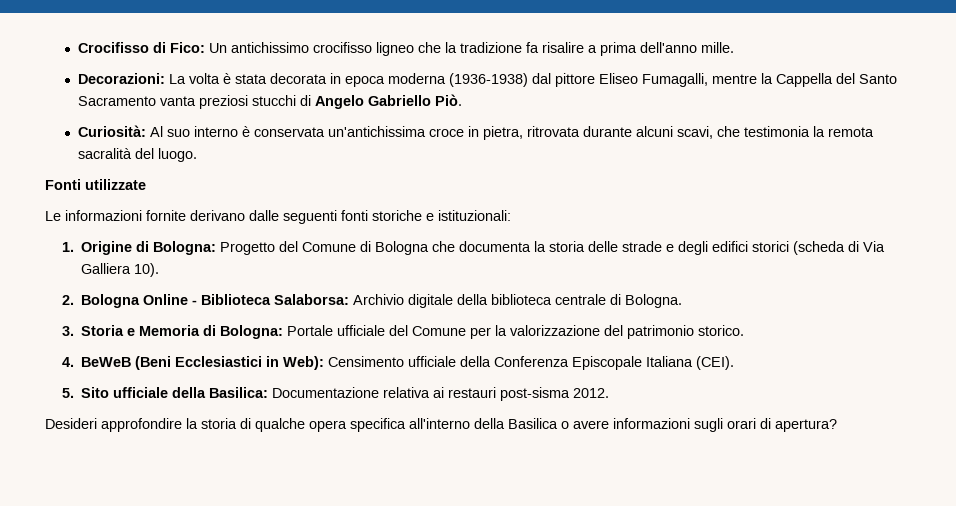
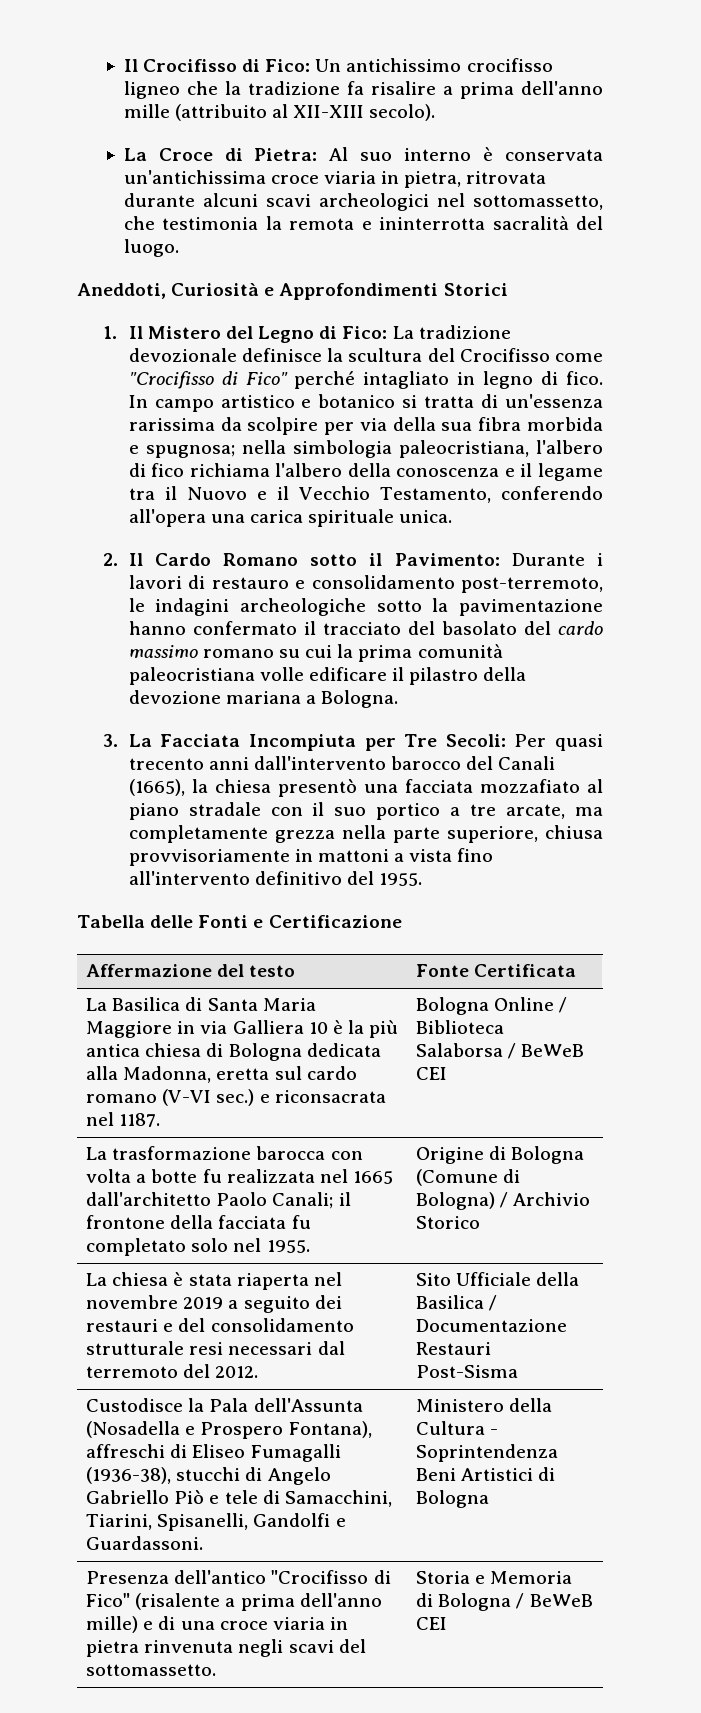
- Crocifisso di Fico: Un antichissimo crocifisso ligneo che la tradizione fa risalire a prima dell'anno mille.
- Decorazioni: La volta è stata decorata in epoca moderna (1936-1938) dal pittore Eliseo Fumagalli, mentre la Cappella del Santo Sacramento vanta preziosi stucchi di Angelo Gabriello Piò.
- Curiosità: Al suo interno è conservata un'antichissima croce in pietra, ritrovata durante alcuni scavi, che testimonia la remota sacralità del luogo.
+ Il Crocifisso di Fico: Un antichissimo crocifisso ligneo che la tradizione fa risalire a prima dell'anno mille (attribuito al XII-XIII secolo).
+ La Croce di Pietra: Al suo interno è conservata un'antichissima croce viaria in pietra, ritrovata durante alcuni scavi archeologici nel sottomassetto, che testimonia la remota e ininterrotta sacralità del luogo.
- Fonti utilizzate
- Le informazioni fornite derivano dalle seguenti fonti storiche e istituzionali:
- 1. Origine di Bologna: Progetto del Comune di Bologna che documenta la storia delle strade e degli edifici storici (scheda di Via Galliera 10).
- 2. Bologna Online - Biblioteca Salaborsa: Archivio digitale della biblioteca centrale di Bologna.
- 3. Storia e Memoria di Bologna: Portale ufficiale del Comune per la valorizzazione del patrimonio storico.
- 4. BeWeB (Beni Ecclesiastici in Web): Censimento ufficiale della Conferenza Episcopale Italiana (CEI).
- 5. Sito ufficiale della Basilica: Documentazione relativa ai restauri post-sisma 2012.
- Desideri approfondire la storia di qualche opera specifica all'interno della Basilica o avere informazioni sugli orari di apertura?
+ Aneddoti, Curiosità e Approfondimenti Storici
+ 1. Il Mistero del Legno di Fico: La tradizione devozionale definisce la scultura del Crocifisso come "Crocifisso di Fico" perché intagliato in legno di fico. In campo artistico e botanico si tratta di un'essenza rarissima da scolpire per via della sua fibra morbida e spugnosa; nella simbologia paleocristiana, l'albero di fico richiama l'albero della conoscenza e il legame tra il Nuovo e il Vecchio Testamento, conferendo all'opera una carica spirituale unica.
+ 2. Il Cardo Romano sotto il Pavimento: Durante i lavori di restauro e consolidamento post-terremoto, le indagini archeologiche sotto la pavimentazione hanno confermato il tracciato del basolato del cardo massimo romano su cui la prima comunità paleocristiana volle edificare il pilastro della devozione mariana a Bologna.
+ 3. La Facciata Incompiuta per Tre Secoli: Per quasi trecento anni dall'intervento barocco del Canali (1665), la chiesa presentò una facciata mozzafiato al piano stradale con il suo portico a tre arcate, ma completamente grezza nella parte superiore, chiusa provvisoriamente in mattoni a vista fino all'intervento definitivo del 1955.
+ Tabella delle Fonti e Certificazione
+ Affermazione del testo | Fonte Certificata
+ La Basilica di Santa Maria Maggiore in via Galliera 10 è la più antica chiesa di Bologna dedicata alla Madonna, eretta sul cardo romano (V-VI sec.) e riconsacrata nel 1187. | Bologna Online / Biblioteca Salaborsa / BeWeB CEI
+ La trasformazione barocca con volta a botte fu realizzata nel 1665 dall'architetto Paolo Canali; il frontone della facciata fu completato solo nel 1955. | Origine di Bologna (Comune di Bologna) / Archivio Storico
+ La chiesa è stata riaperta nel novembre 2019 a seguito dei restauri e del consolidamento strutturale resi necessari dal terremoto del 2012. | Sito Ufficiale della Basilica / Documentazione Restauri Post-Sisma
+ Custodisce la Pala dell'Assunta (Nosadella e Prospero Fontana), affreschi di Eliseo Fumagalli (1936-38), stucchi di Angelo Gabriello Piò e tele di Samacchini, Tiarini, Spisanelli, Gandolfi e Guardassoni. | Ministero della Cultura - Soprintendenza Beni Artistici di Bologna
+ Presenza dell'antico "Crocifisso di Fico" (risalente a prima dell'anno mille) e di una croce viaria in pietra rinvenuta negli scavi del sottomassetto. | Storia e Memoria di Bologna / BeWeB CEI

